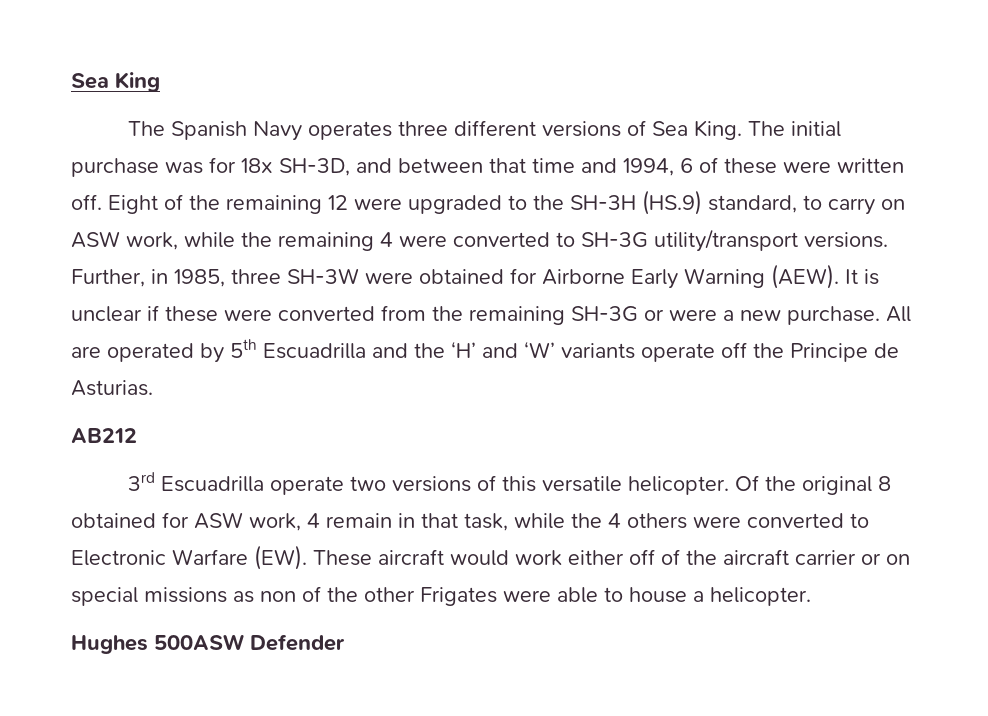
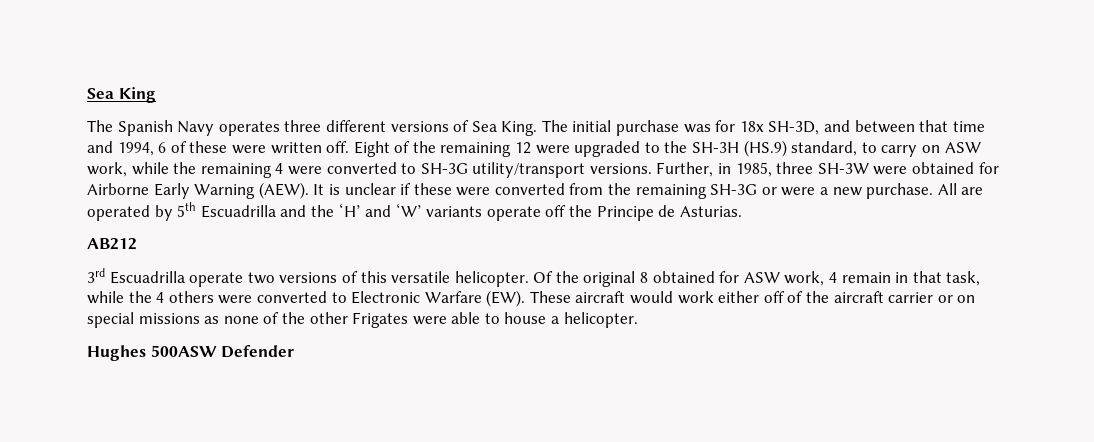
- Of the original 8 obtained for ASW work, 4 remain in that task, while the 4 others were converted to Electronic Warfare (EW). These aircraft would work either off of the aircraft carrier or on special missions as non of the other Frigates were able to house a helicopter.
+ Of the original 8 obtained for ASW work, 4 remain in that task, while the 4 others were converted to Electronic Warfare (EW). These aircraft would work either off of the aircraft carrier or on special missions as none of the other Frigates were able to house a helicopter.

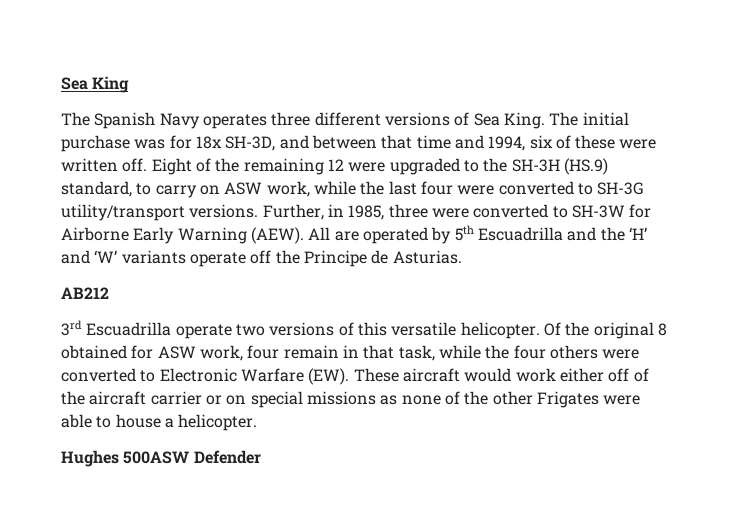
- The initial purchase was for 18x SH-3D, and between that time and 1994, 6 of these were written off.
+ The initial purchase was for 18x SH-3D, and between that time and 1994, six of these were written off.
- Eight of the remaining 12 were upgraded to the SH-3H (HS.9) standard, to carry on ASW work, while the remaining 4 were converted to SH-3G utility/transport versions.
+ Eight of the remaining 12 were upgraded to the SH-3H (HS.9) standard, to carry on ASW work, while the last four were converted to SH-3G utility/transport versions.
- Further, in 1985, three SH-3W were obtained for Airborne Early Warning (AEW).
+ Further, in 1985, three were converted to SH-3W for Airborne Early Warning (AEW).
- It is unclear if these were converted from the remaining SH-3G or were a new purchase.
- Of the original 8 obtained for ASW work, 4 remain in that task, while the 4 others were converted to Electronic Warfare (EW). These aircraft would work either off of the aircraft carrier or on special missions as none of the other Frigates were able to house a helicopter.
+ Of the original 8 obtained for ASW work, four remain in that task, while the four others were converted to Electronic Warfare (EW). These aircraft would work either off of the aircraft carrier or on special missions as none of the other Frigates were able to house a helicopter.

